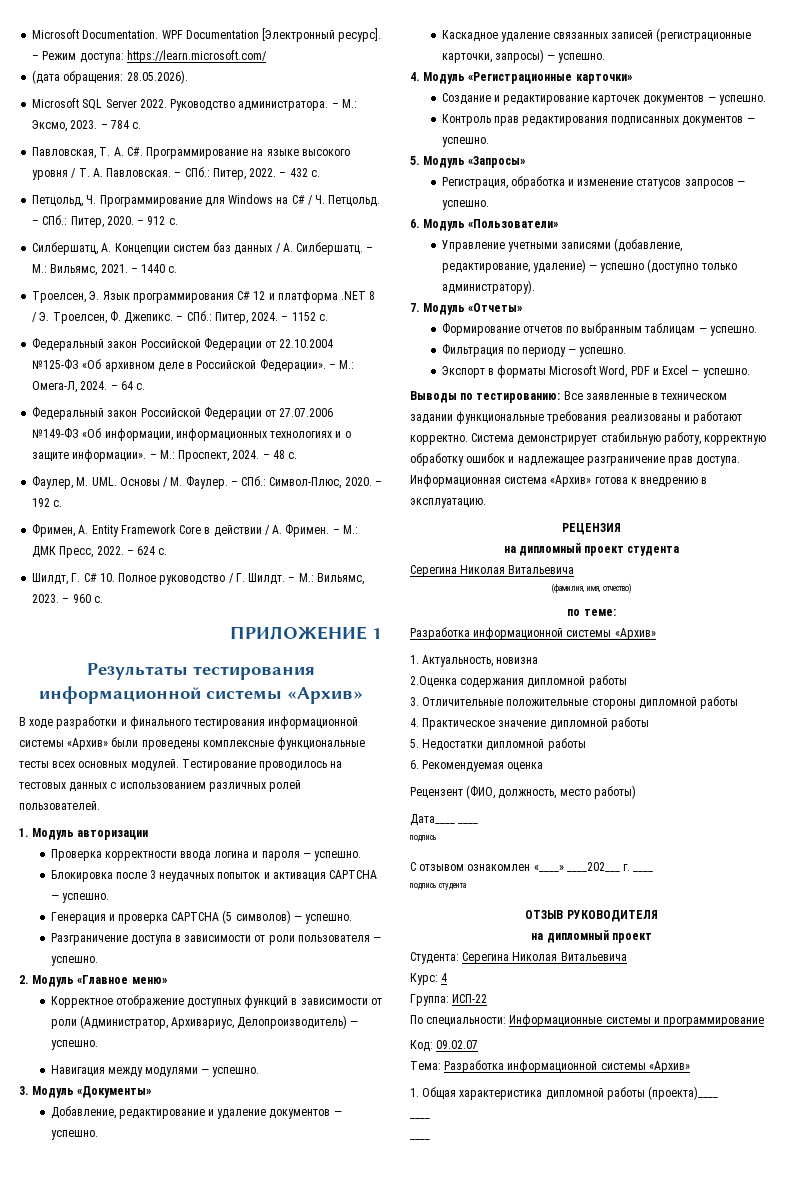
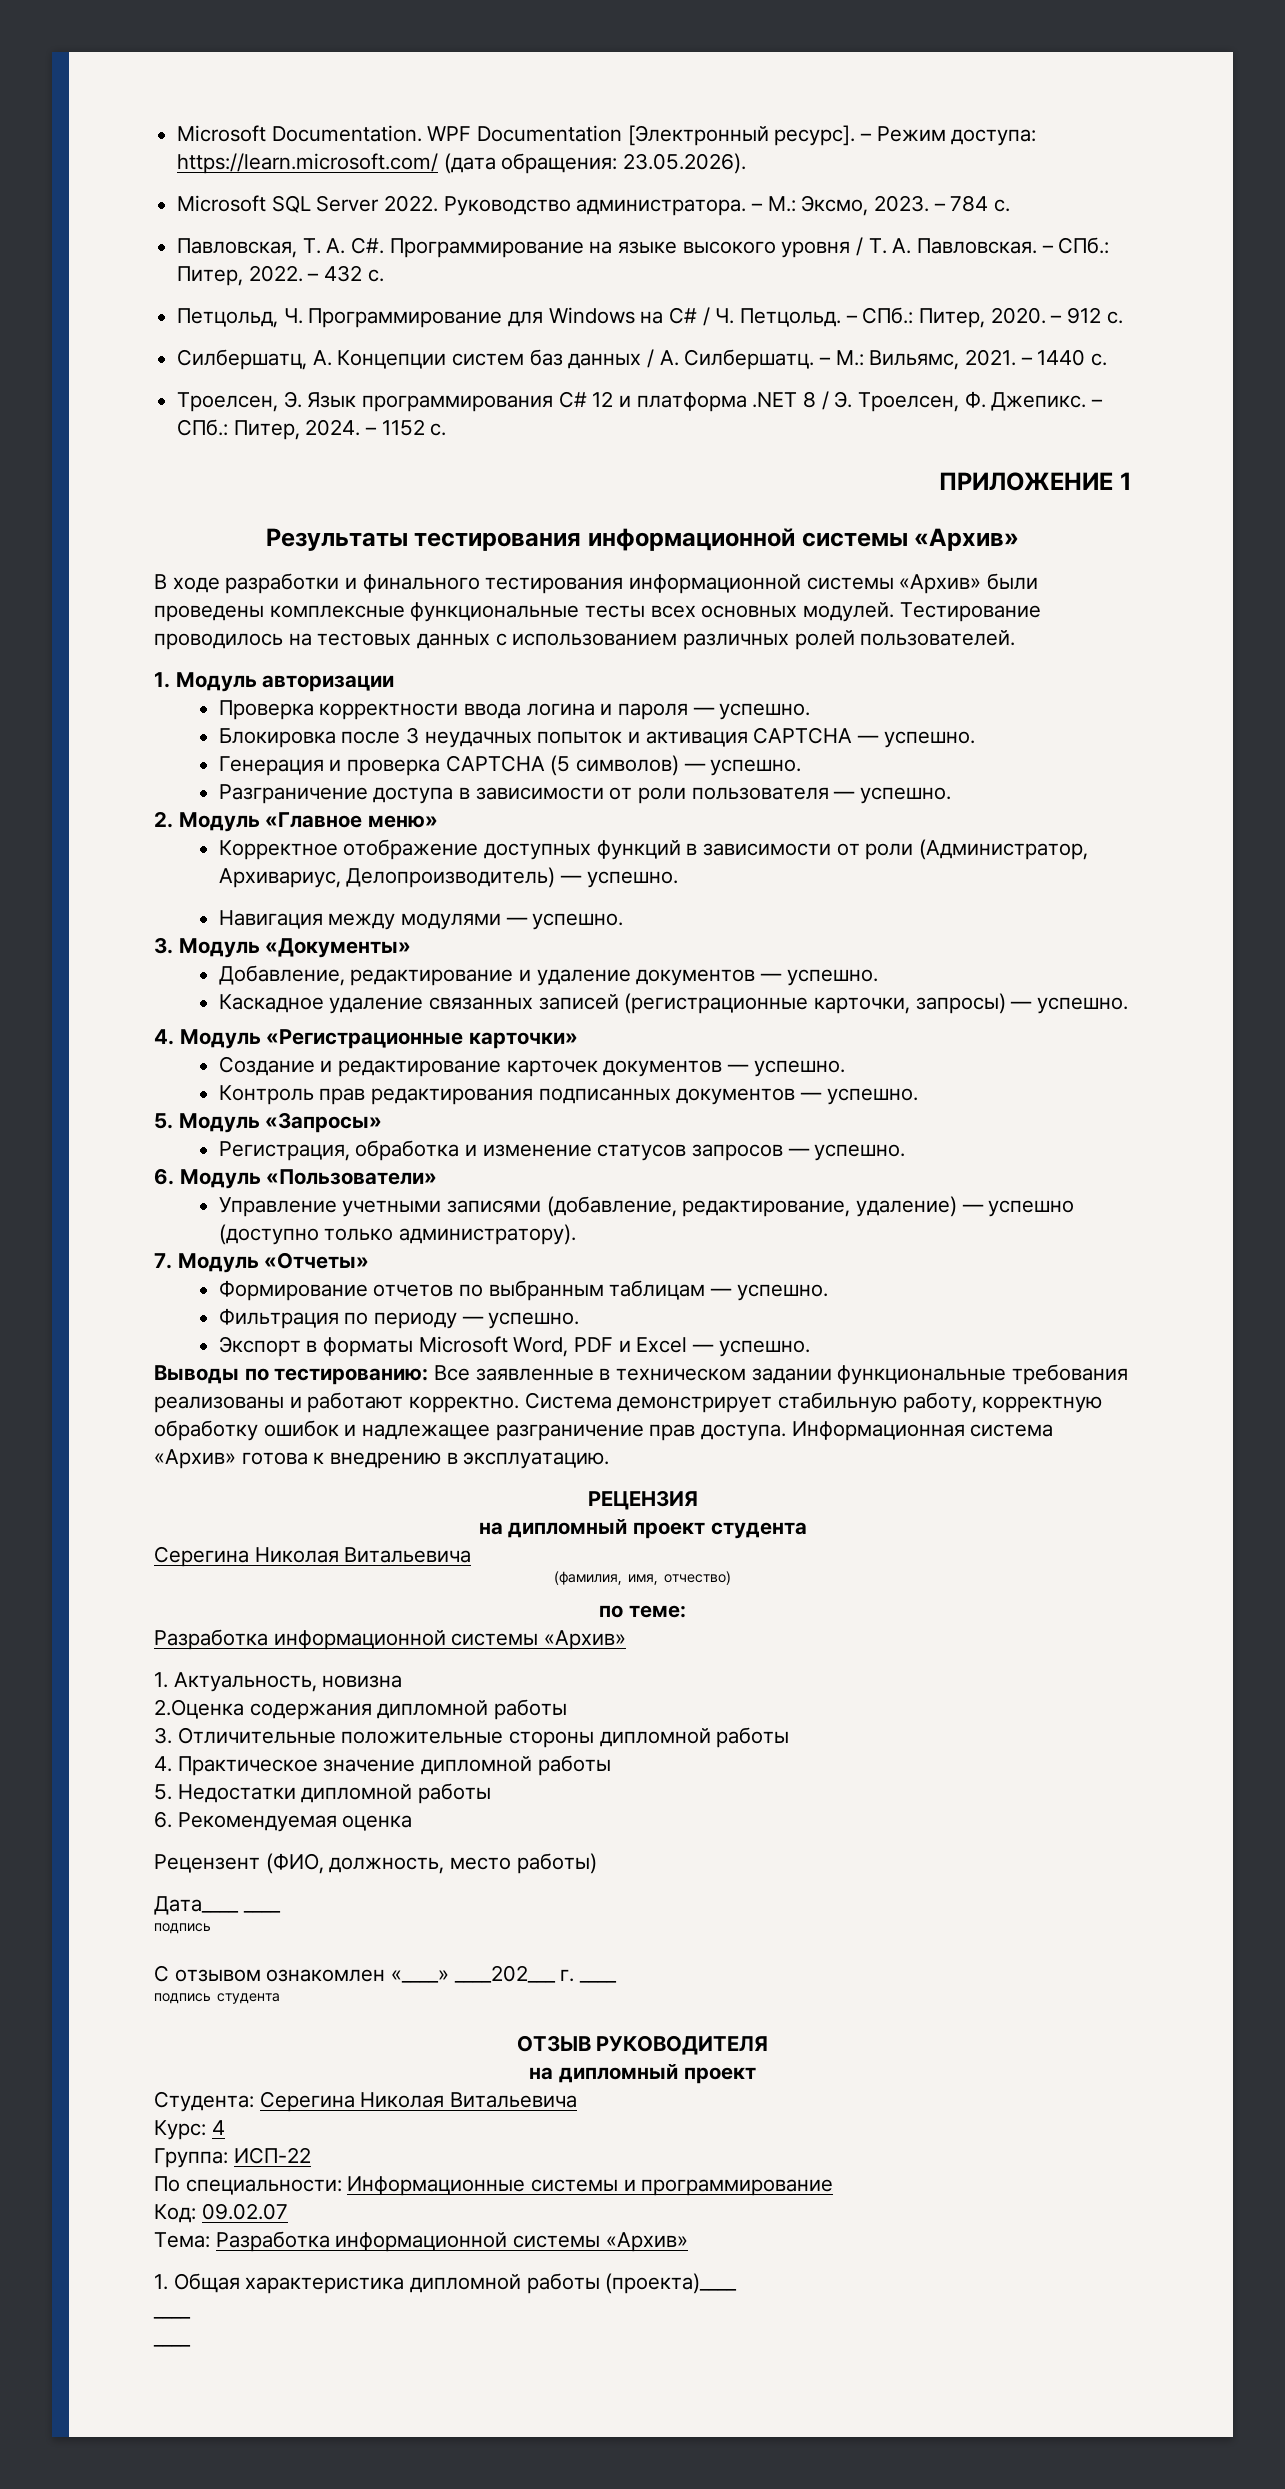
- – Режим доступа: https://learn.microsoft.com/
- (дата обращения: 28.05.2026).
+ – Режим доступа: https://learn.microsoft.com/ (дата обращения: 23.05.2026).
- Федеральный закон Российской Федерации от 22.10.2004 №125-ФЗ «Об архивном деле в Российской Федерации». – М.: Омега-Л, 2024. – 64 с.
- Федеральный закон Российской Федерации от 27.07.2006 №149-ФЗ «Об информации, информационных технологиях и о защите информации». – М.: Проспект, 2024. – 48 с.
- Фаулер, М. UML. Основы / М. Фаулер. – СПб.: Символ-Плюс, 2020. – 192 с.
- Фримен, А. Entity Framework Core в действии / А. Фримен. – М.: ДМК Пресс, 2022. – 624 с.
- Шилдт, Г. C# 10. Полное руководство / Г. Шилдт. – М.: Вильямс, 2023. – 960 с.

